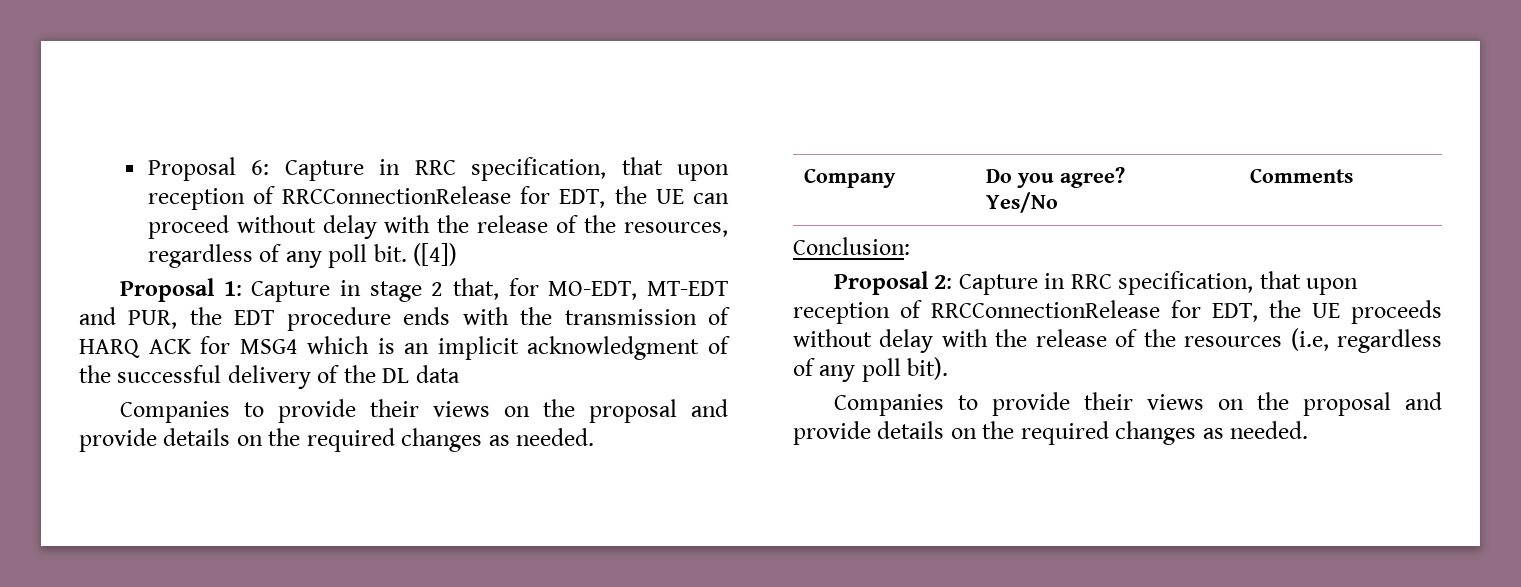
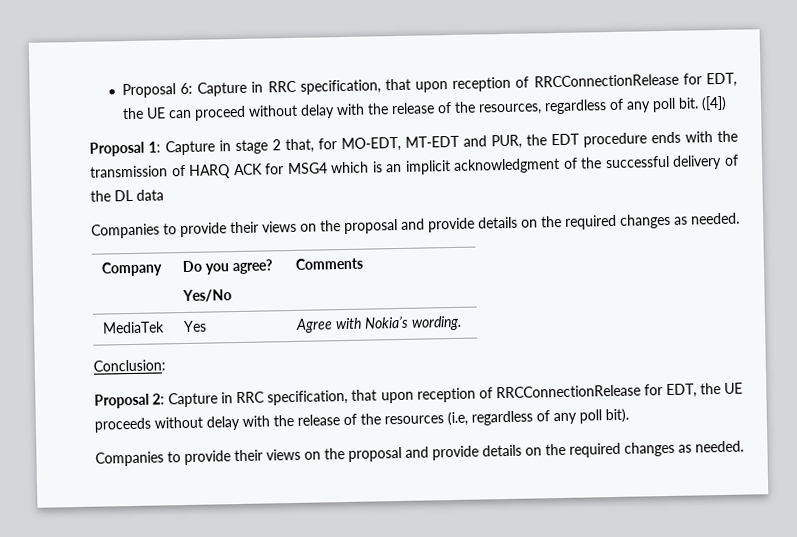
+ MediaTek | Yes | Agree with Nokia’s wording.

